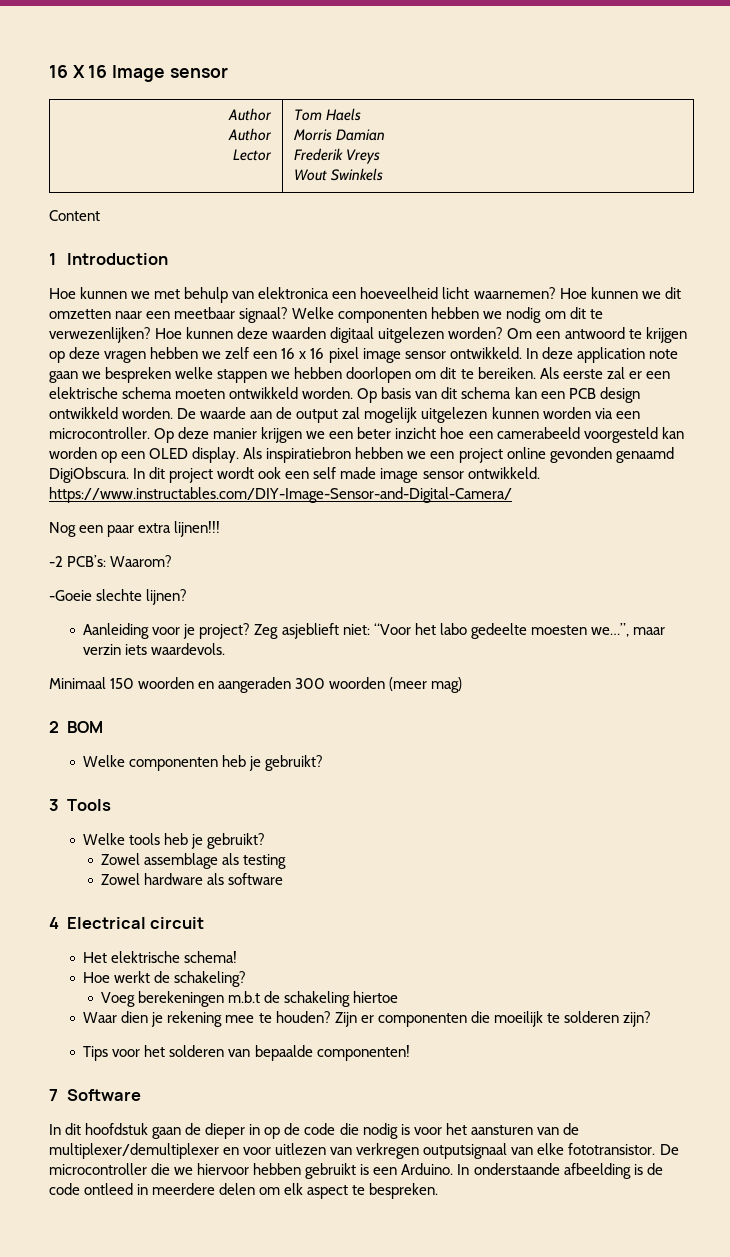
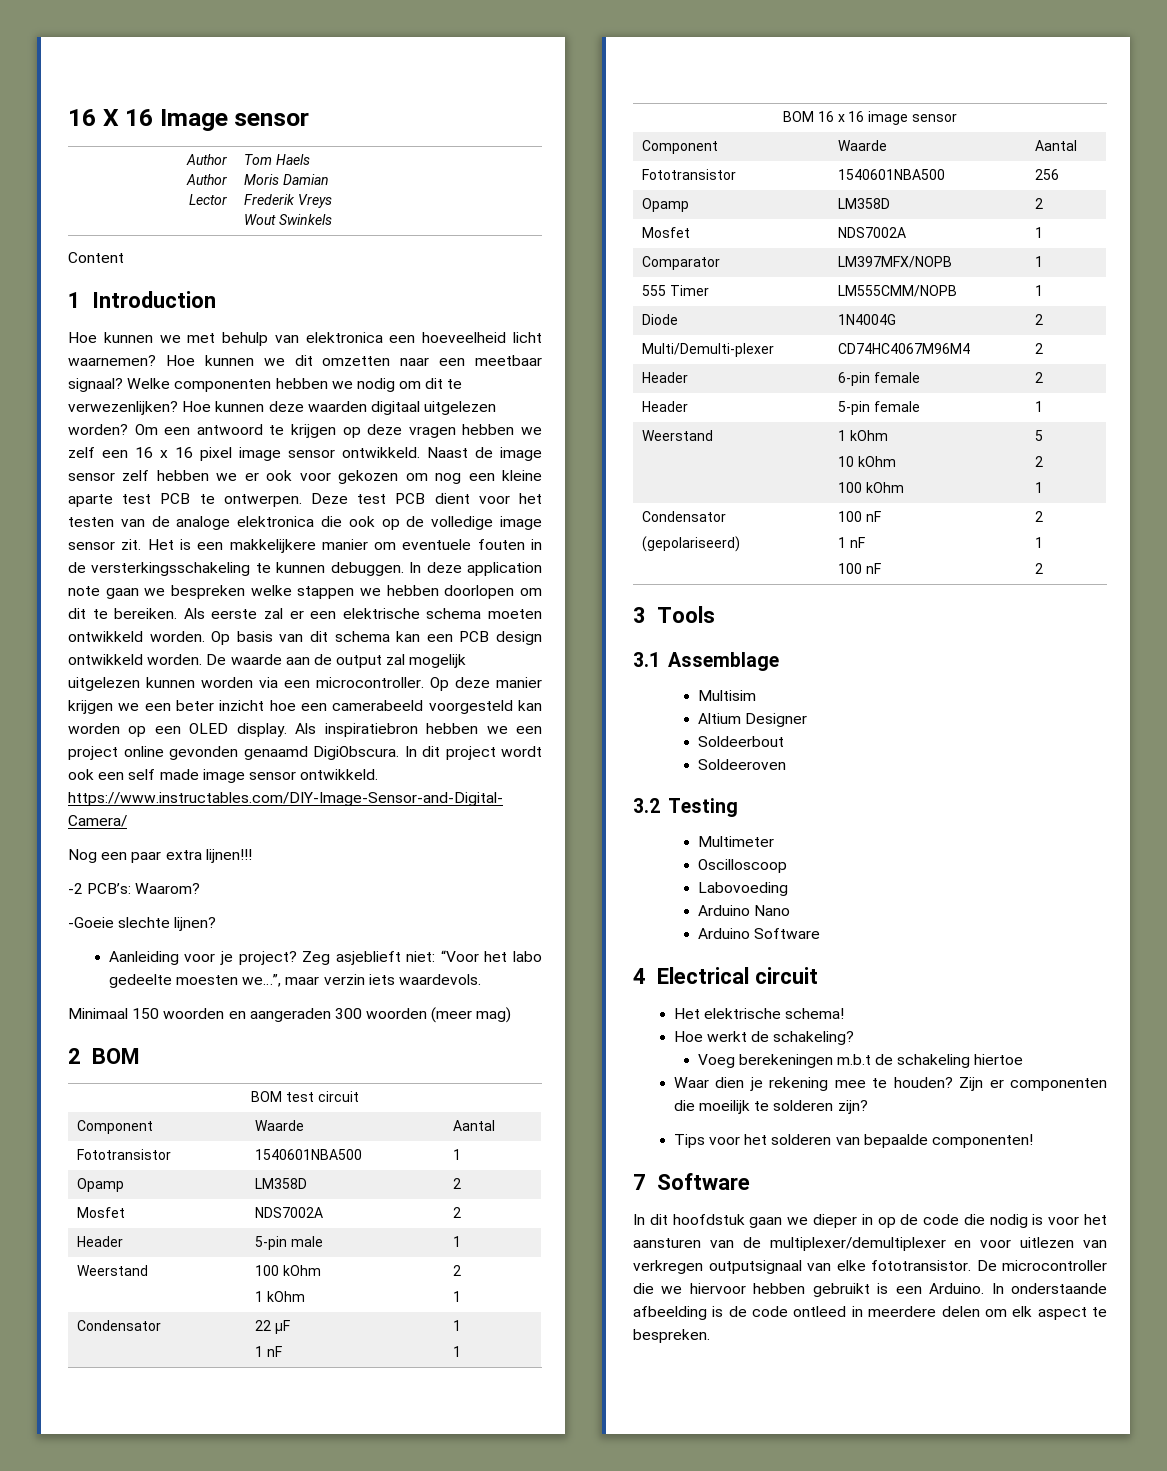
  16 X 16 Image sensor
  Author
  Author
  Lector | Tom Haels
- Morris Damian
+ Moris Damian
+ Naast de image sensor zelf hebben we er ook voor gekozen om nog een kleine aparte test PCB te ontwerpen. Deze test PCB dient voor het testen van de analoge elektronica die ook op de volledige image sensor zit. Het is een makkelijkere manier om eventuele fouten in de versterkingsschakeling te kunnen debuggen.
- Welke componenten heb je gebruikt?
+ BOM test circuit
+ Component | Waarde | Aantal
+ Fototransistor | 1540601NBA500 | 1
+ Opamp | LM358D | 2
+ Mosfet | NDS7002A | 2
+ Header | 5-pin male | 1
+ Weerstand | 100 kOhm
+ 1 kOhm | 2
+ 1
+ Condensator | 22 µF
+ 1 nF | 1
+ 1
+ BOM 16 x 16 image sensor
+ Component | Waarde | Aantal
+ Fototransistor | 1540601NBA500 | 256
+ Opamp | LM358D | 2
+ Mosfet | NDS7002A | 1
+ Comparator | LM397MFX/NOPB | 1
+ 555 Timer | LM555CMM/NOPB | 1
+ Diode | 1N4004G | 2
+ Multi/Demulti-plexer | CD74HC4067M96M4 | 2
+ Header | 6-pin female | 2
+ Header | 5-pin female | 1
+ Weerstand | 1 kOhm
+ 10 kOhm
+ 100 kOhm | 5
+ 2
+ 1
+ Condensator
+ (gepolariseerd) | 100 nF
+ 1 nF
+ 100 nF | 2
+ 1
+ 2
  3 Tools
- Welke tools heb je gebruikt?
- Zowel assemblage als testing
- Zowel hardware als software
+ 3.1 Assemblage
+ Multisim
+ Altium Designer
+ Soldeerbout
+ Soldeeroven
+ 3.2 Testing
+ Multimeter
+ Oscilloscoop
+ Labovoeding
+ Arduino Nano
+ Arduino Software
- In dit hoofdstuk gaan de dieper in op de code die nodig is voor het aansturen van de multiplexer/demultiplexer en voor uitlezen van verkregen outputsignaal van elke fototransistor.
+ In dit hoofdstuk gaan we dieper in op de code die nodig is voor het aansturen van de multiplexer/demultiplexer en voor uitlezen van verkregen outputsignaal van elke fototransistor.

